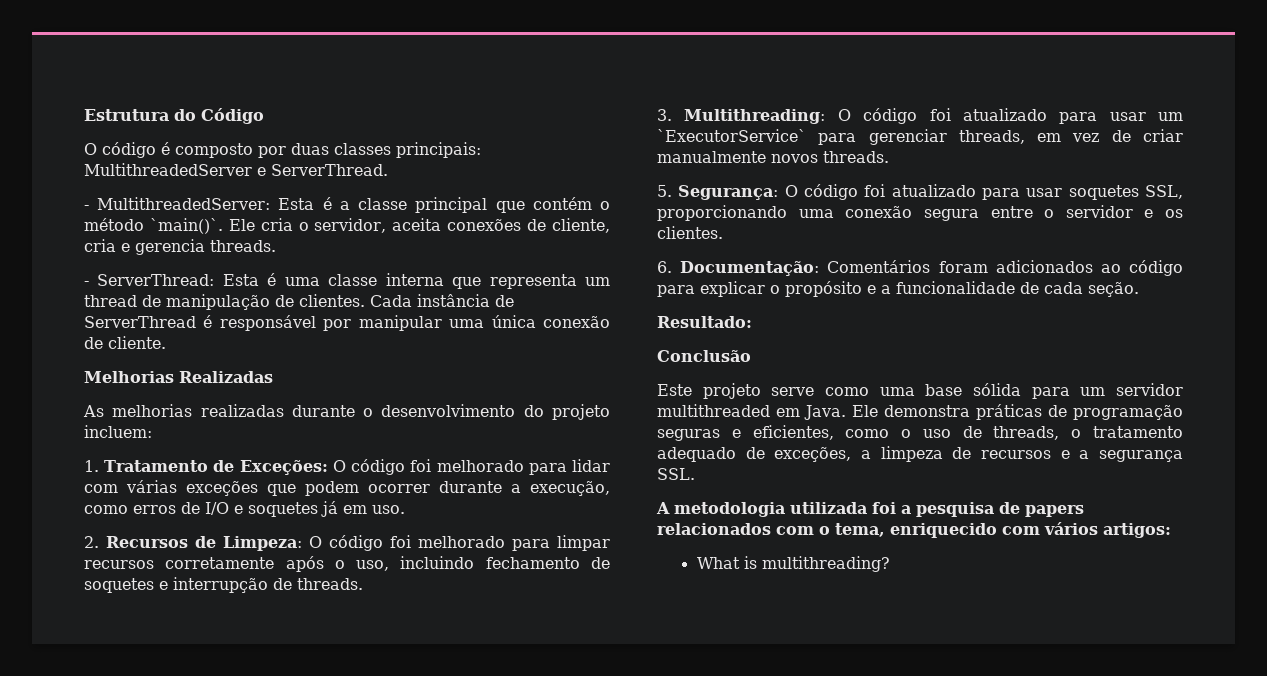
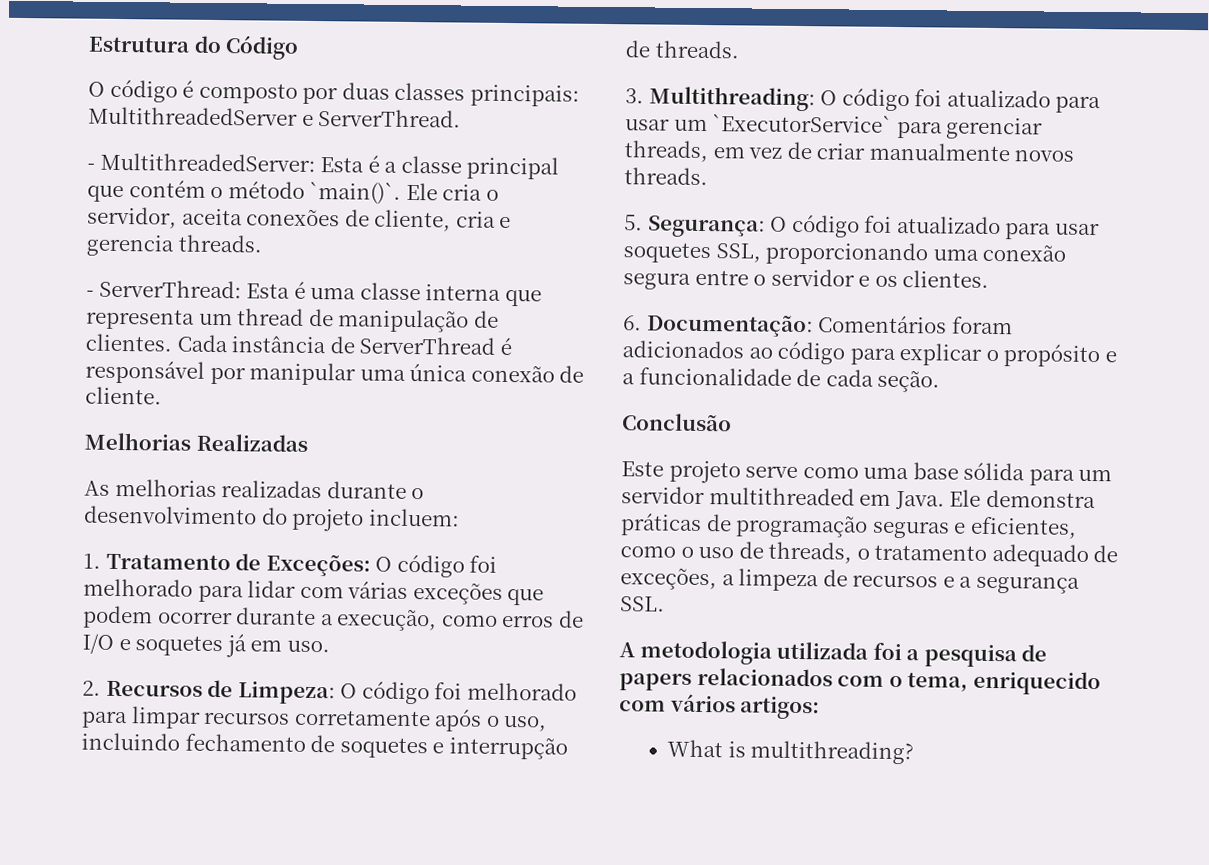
- Resultado:

